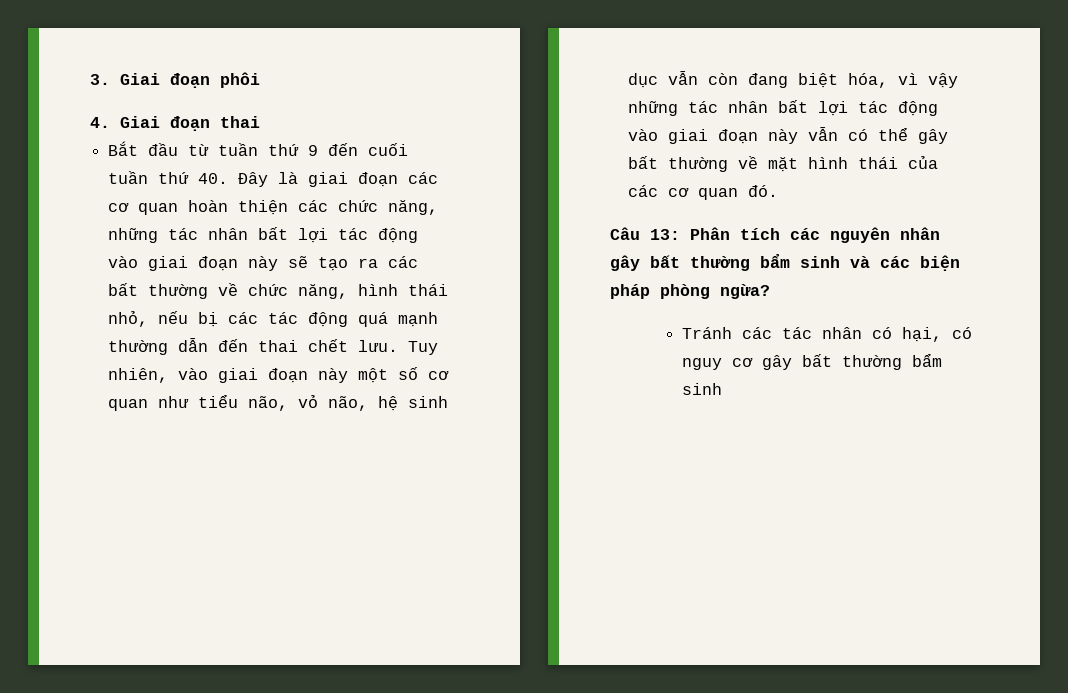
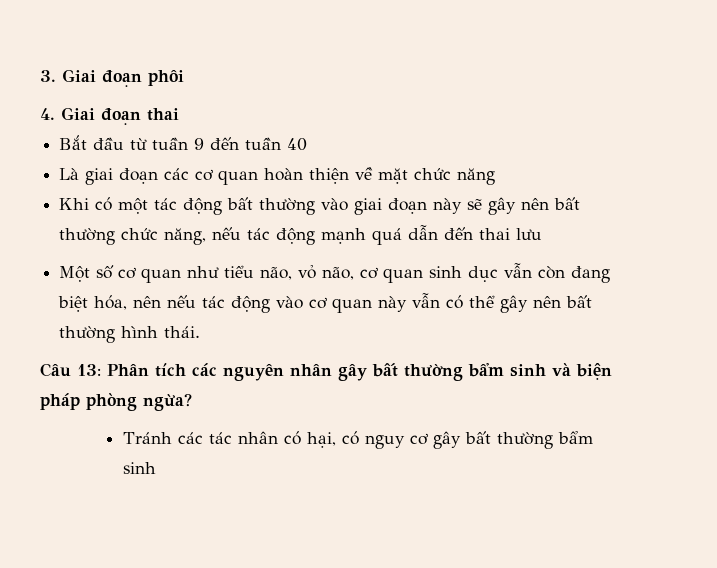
- Bắt đầu từ tuần thứ 9 đến cuối tuần thứ 40. Đây là giai đoạn các cơ quan hoàn thiện các chức năng, những tác nhân bất lợi tác động vào giai đoạn này sẽ tạo ra các bất thường về chức năng, hình thái nhỏ, nếu bị các tác động quá mạnh thường dẫn đến thai chết lưu. Tuy nhiên, vào giai đoạn này một số cơ quan như tiểu não, vỏ não, hệ sinh dục vẫn còn đang biệt hóa, vì vậy những tác nhân bất lợi tác động vào giai đoạn này vẫn có thể gây bất thường về mặt hình thái của các cơ quan đó.
+ Bắt đầu từ tuần 9 đến tuần 40
+ Là giai đoạn các cơ quan hoàn thiện về mặt chức năng
+ Khi có một tác động bất thường vào giai đoạn này sẽ gây nên bất thường chức năng, nếu tác động mạnh quá dẫn đến thai lưu
+ Một số cơ quan như tiểu não, vỏ não, cơ quan sinh dục vẫn còn đang biệt hóa, nên nếu tác động vào cơ quan này vẫn có thể gây nên bất thường hình thái.
- Câu 13: Phân tích các nguyên nhân gây bất thường bẩm sinh và các biện pháp phòng ngừa?
+ Câu 13: Phân tích các nguyên nhân gây bất thường bẩm sinh và biện pháp phòng ngừa?

